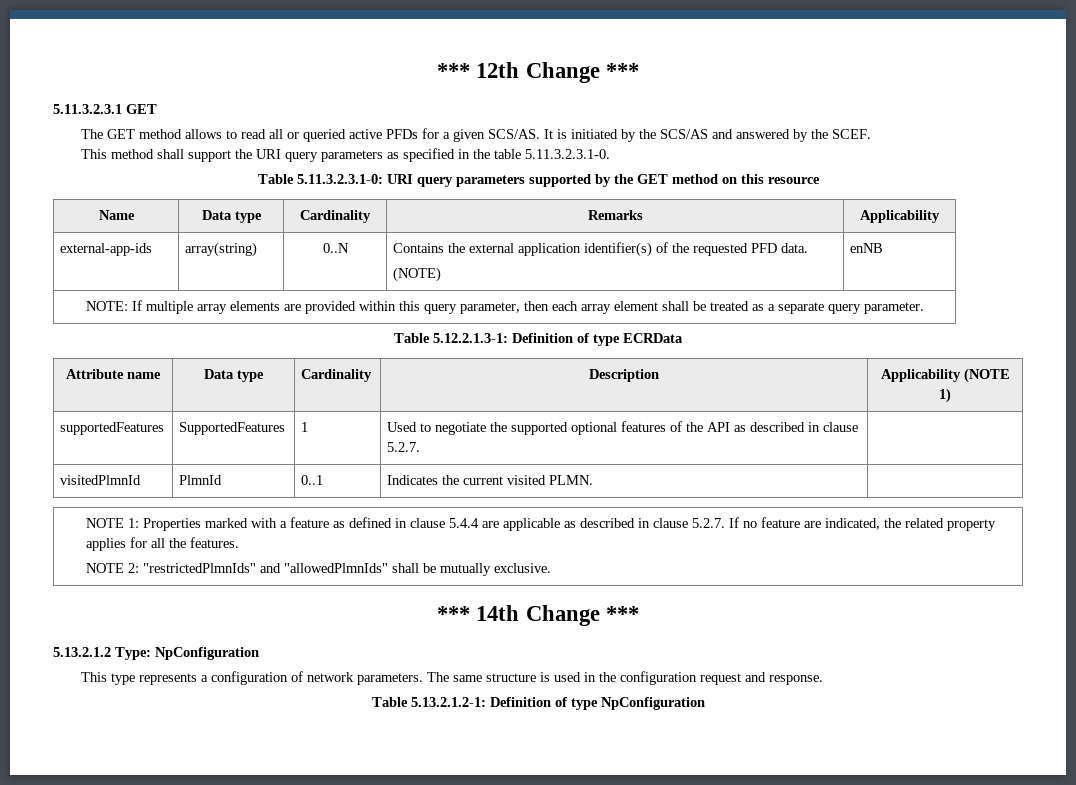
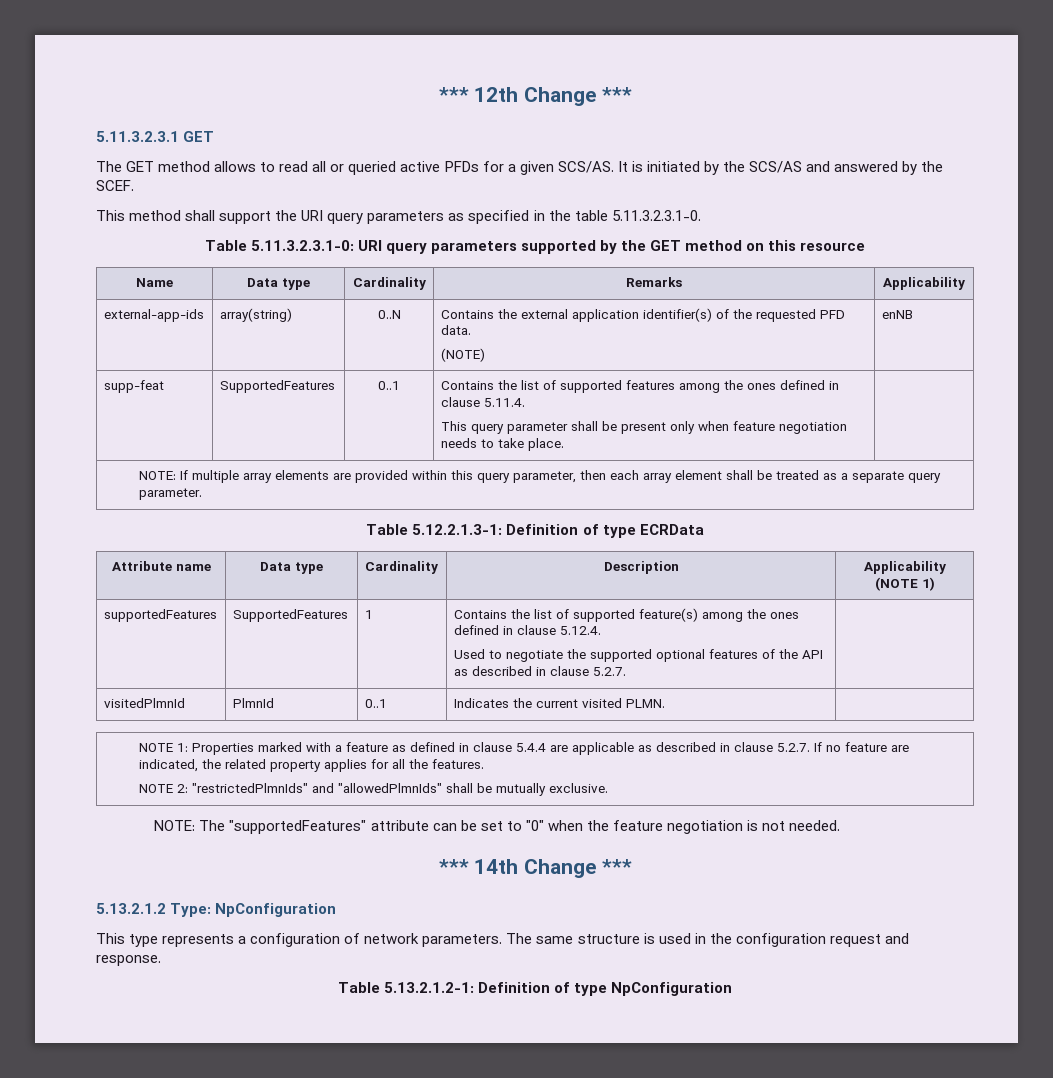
+ supp-feat | SupportedFeatures | 0..1 | Contains the list of supported features among the ones defined in clause 5.11.4.
+ This query parameter shall be present only when feature negotiation needs to take place. |
- supportedFeatures | SupportedFeatures | 1 | Used to negotiate the supported optional features of the API as described in clause 5.2.7. |
+ supportedFeatures | SupportedFeatures | 1 | Contains the list of supported feature(s) among the ones defined in clause 5.12.4.
+ Used to negotiate the supported optional features of the API as described in clause 5.2.7. |
+ NOTE: The "supportedFeatures" attribute can be set to "0" when the feature negotiation is not needed.

